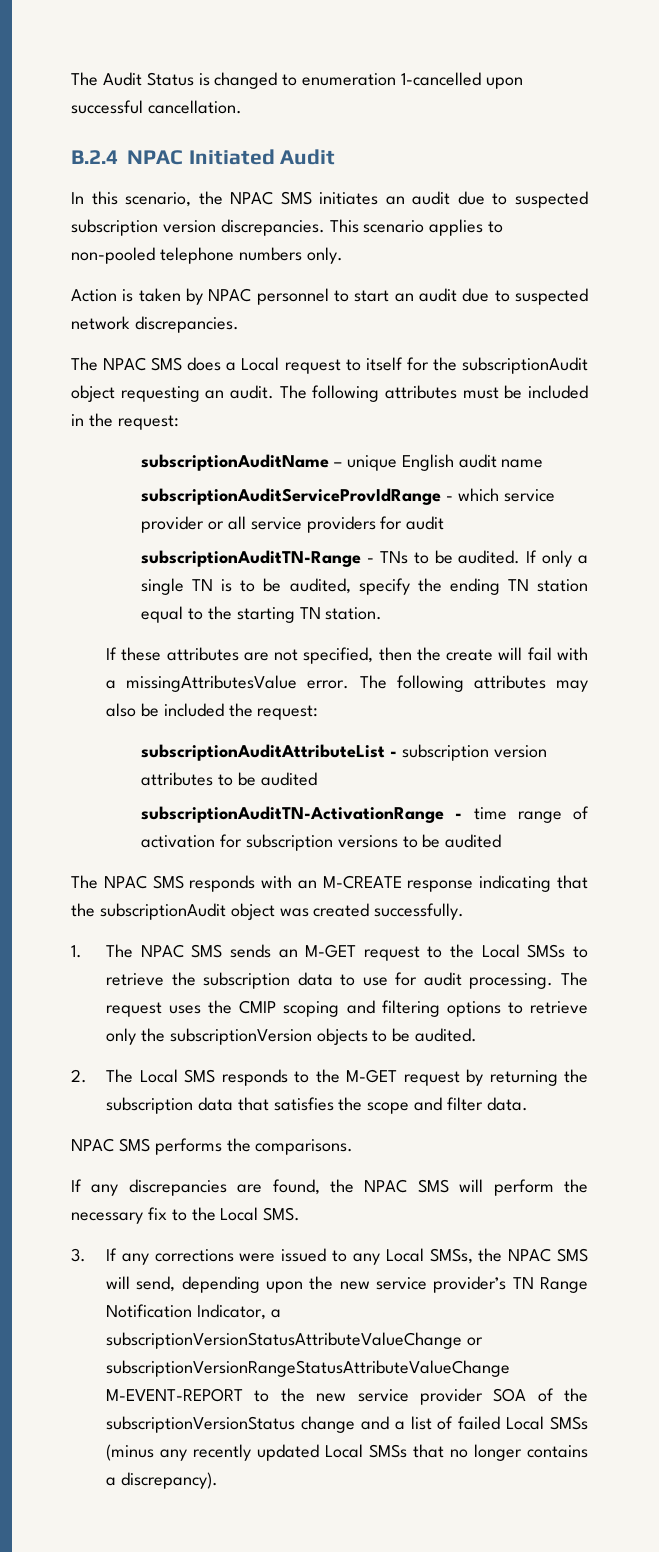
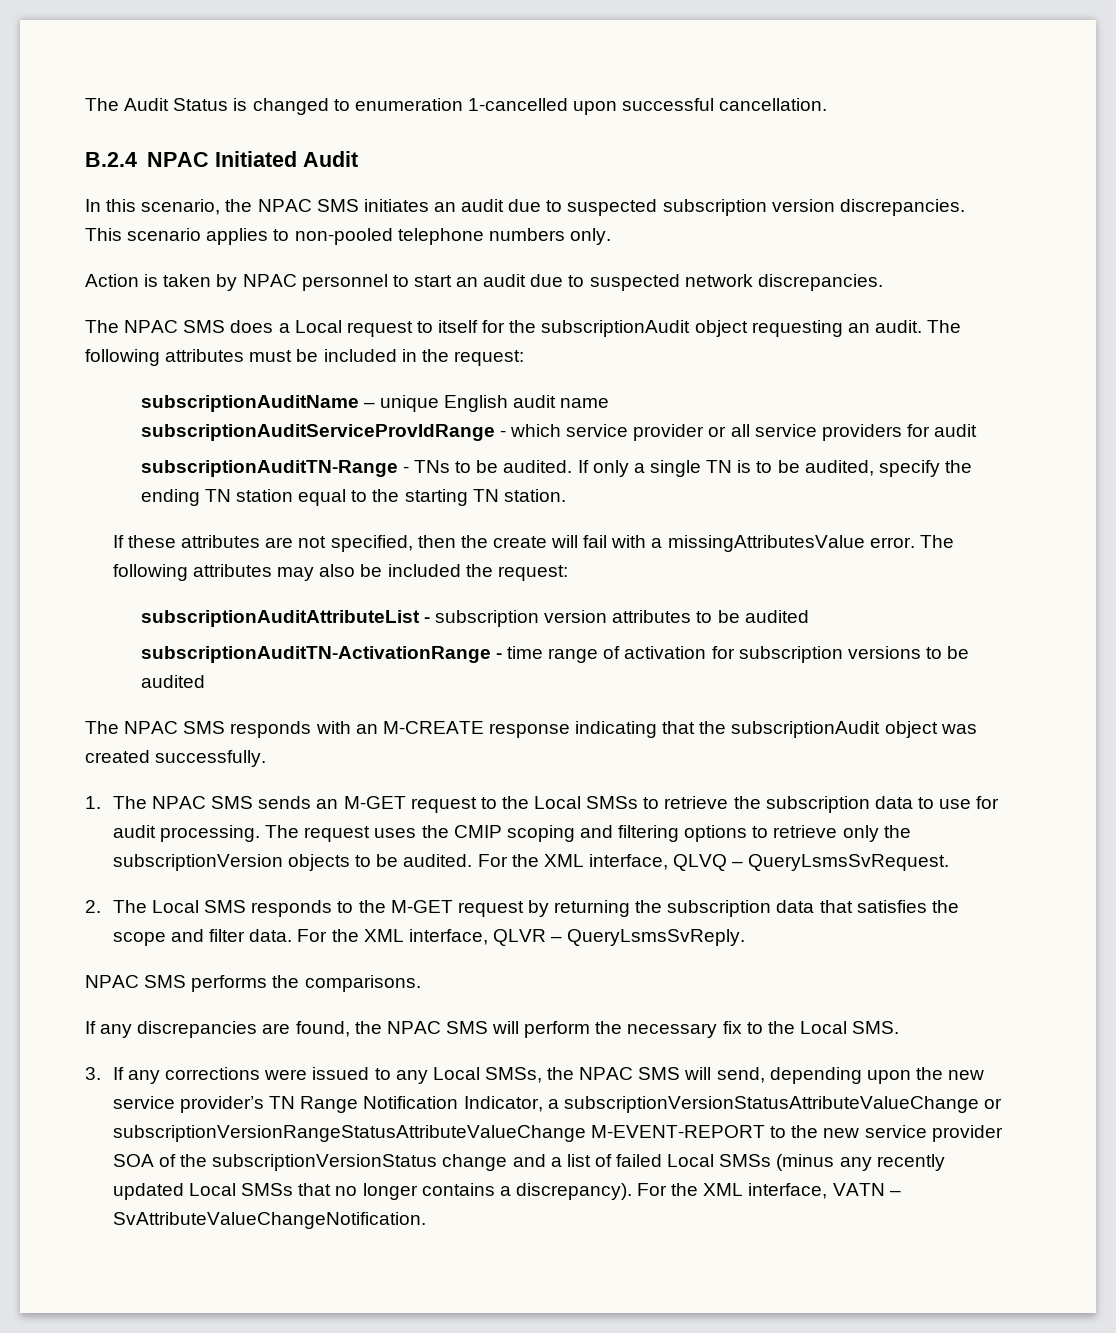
+ For the XML interface, QLVQ – QueryLsmsSvRequest.
+ For the XML interface, QLVR – QueryLsmsSvReply.
+ For the XML interface, VATN – SvAttributeValueChangeNotification.

